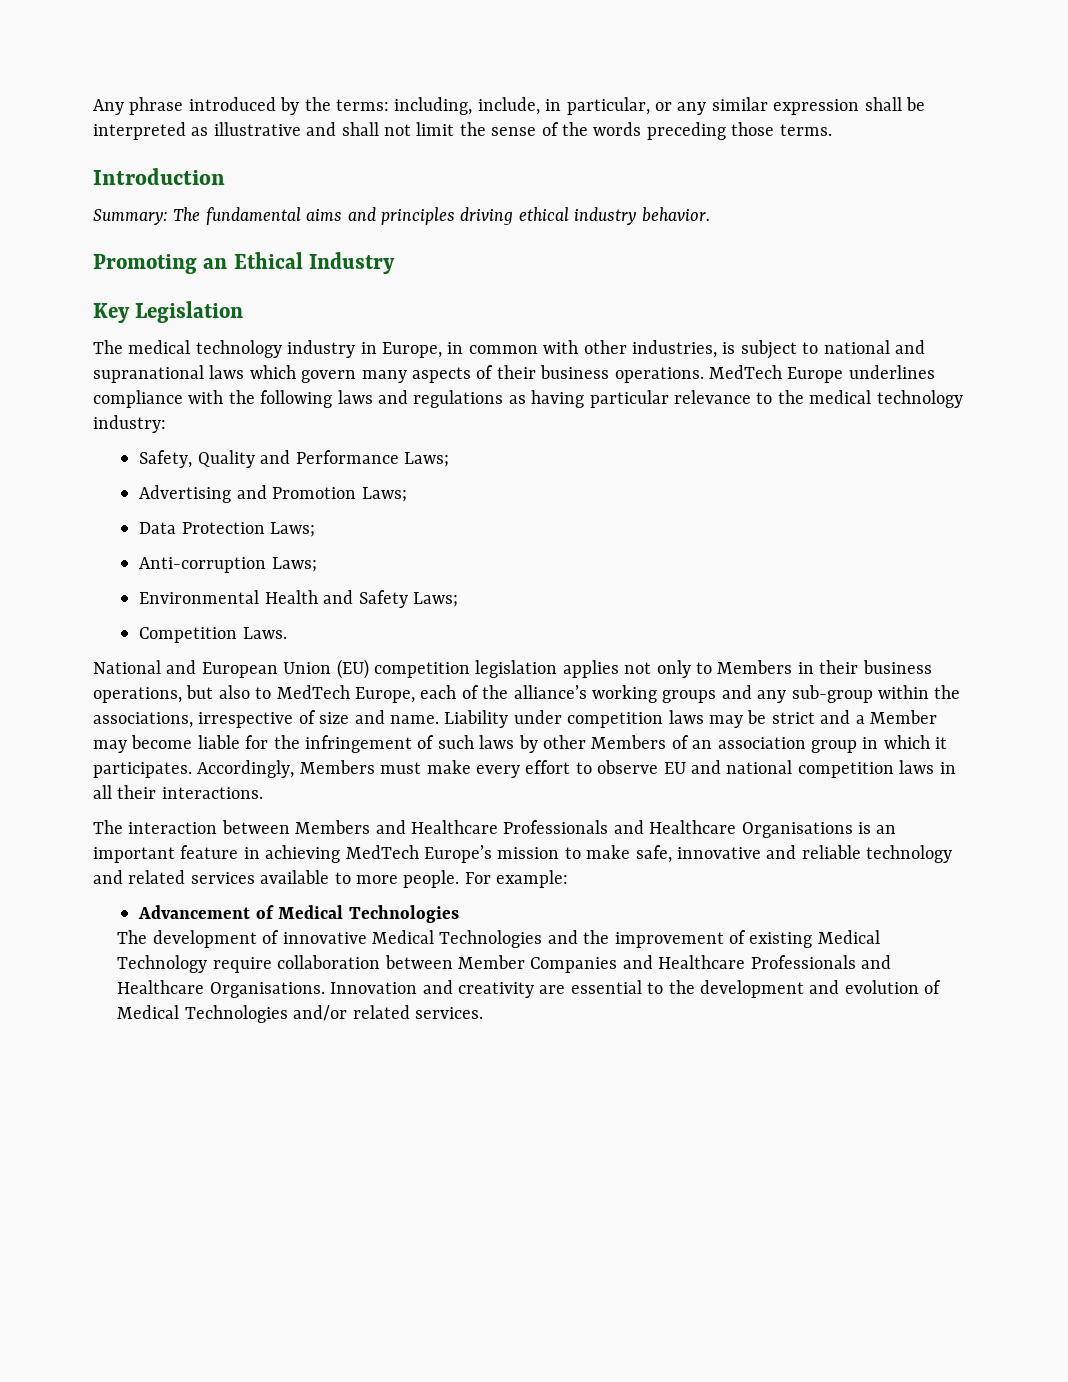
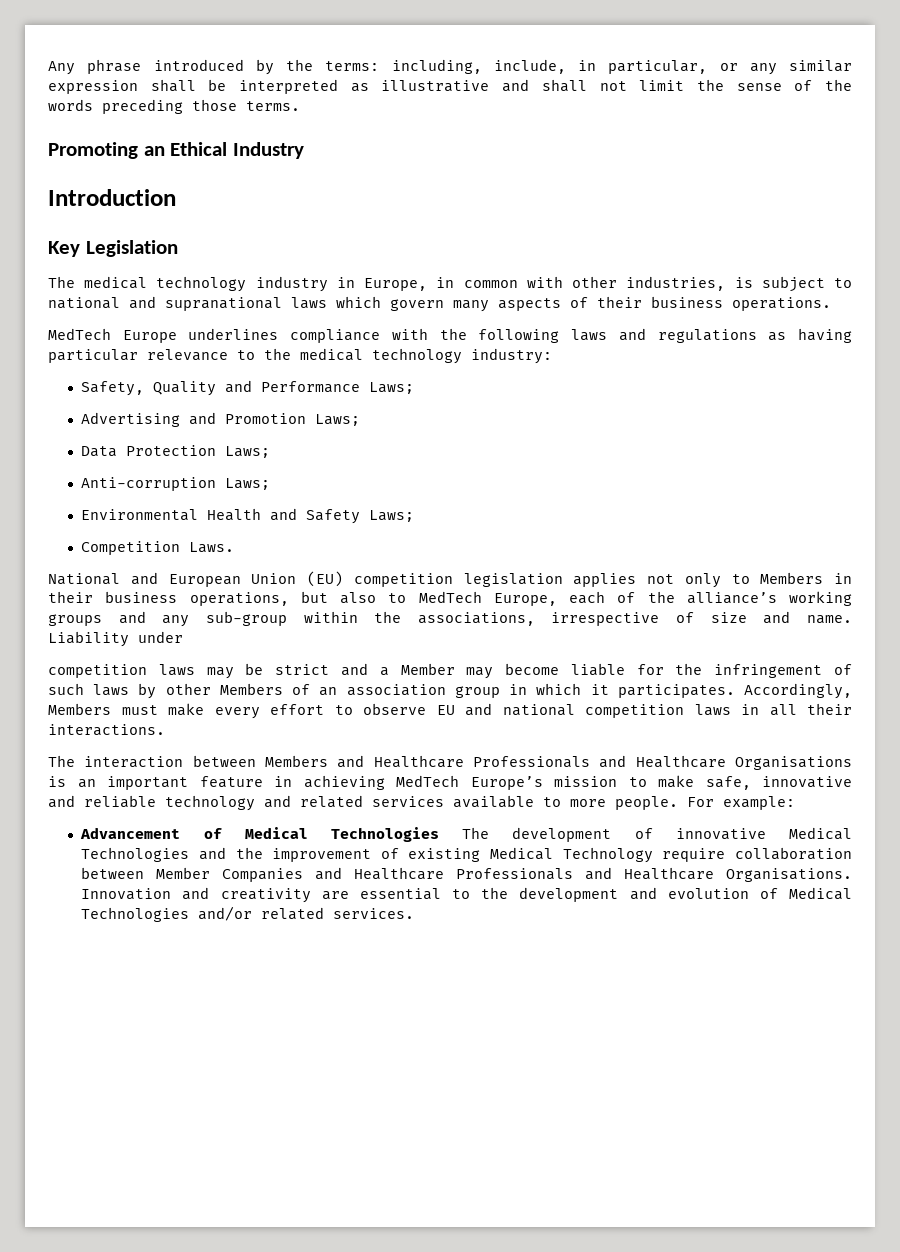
- Introduction
- Summary: The fundamental aims and principles driving ethical industry behavior.
+ Introduction
- The medical technology industry in Europe, in common with other industries, is subject to national and supranational laws which govern many aspects of their business operations. MedTech Europe underlines compliance with the following laws and regulations as having particular relevance to the medical technology industry:
+ The medical technology industry in Europe, in common with other industries, is subject to national and supranational laws which govern many aspects of their business operations.
+ MedTech Europe underlines compliance with the following laws and regulations as having particular relevance to the medical technology industry:
- Liability under competition laws may be strict and a Member may become liable for the infringement of such laws by other Members of an association group in which it participates.
+ Liability under
+ competition laws may be strict and a Member may become liable for the infringement of such laws by other Members of an association group in which it participates.
- Advancement of Medical Technologies
- The development of innovative Medical Technologies and the improvement of existing Medical Technology require collaboration between Member Companies and Healthcare Professionals and Healthcare Organisations.
+ Advancement of Medical Technologies The development of innovative Medical Technologies and the improvement of existing Medical Technology require collaboration between Member Companies and Healthcare Professionals and Healthcare Organisations.

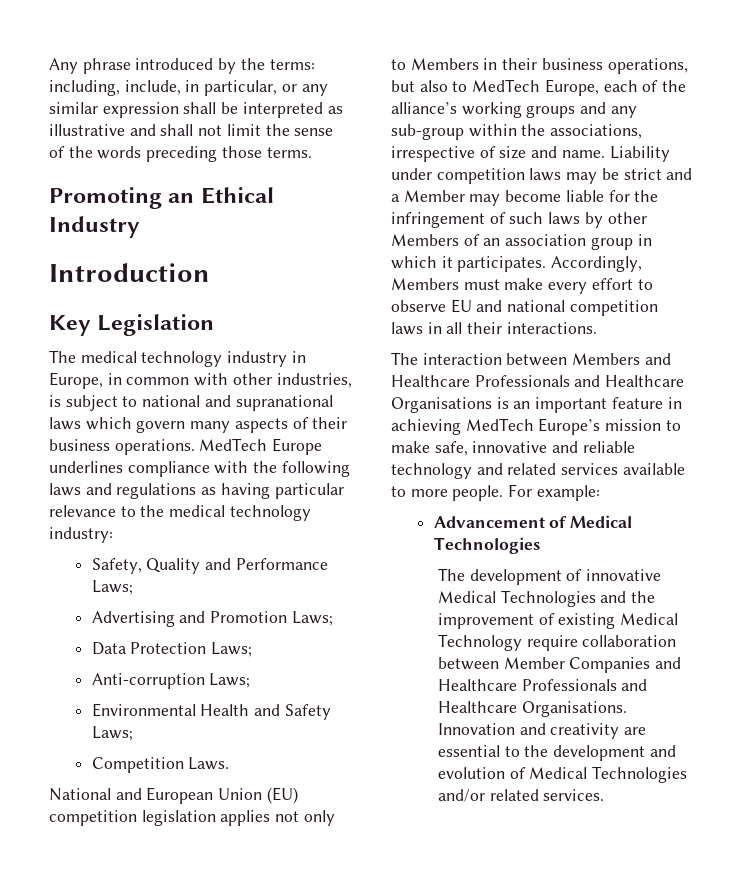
- The medical technology industry in Europe, in common with other industries, is subject to national and supranational laws which govern many aspects of their business operations.
- MedTech Europe underlines compliance with the following laws and regulations as having particular relevance to the medical technology industry:
+ The medical technology industry in Europe, in common with other industries, is subject to national and supranational laws which govern many aspects of their business operations. MedTech Europe underlines compliance with the following laws and regulations as having particular relevance to the medical technology industry:
- Liability under
- competition laws may be strict and a Member may become liable for the infringement of such laws by other Members of an association group in which it participates.
+ Liability under competition laws may be strict and a Member may become liable for the infringement of such laws by other Members of an association group in which it participates.
- Advancement of Medical Technologies The development of innovative Medical Technologies and the improvement of existing Medical Technology require collaboration between Member Companies and Healthcare Professionals and Healthcare Organisations.
+ Advancement of Medical Technologies
+ The development of innovative Medical Technologies and the improvement of existing Medical Technology require collaboration between Member Companies and Healthcare Professionals and Healthcare Organisations.

